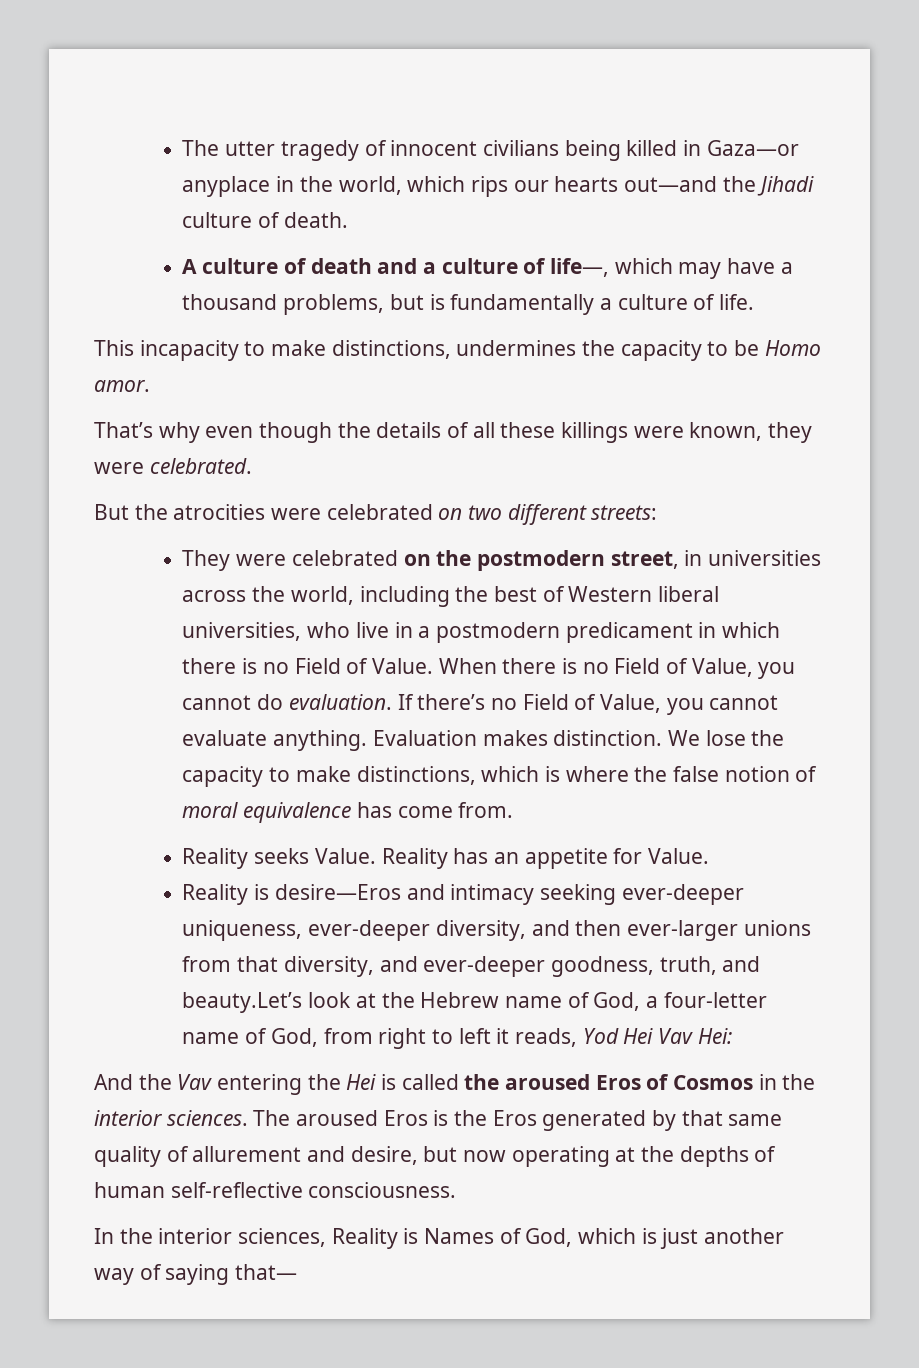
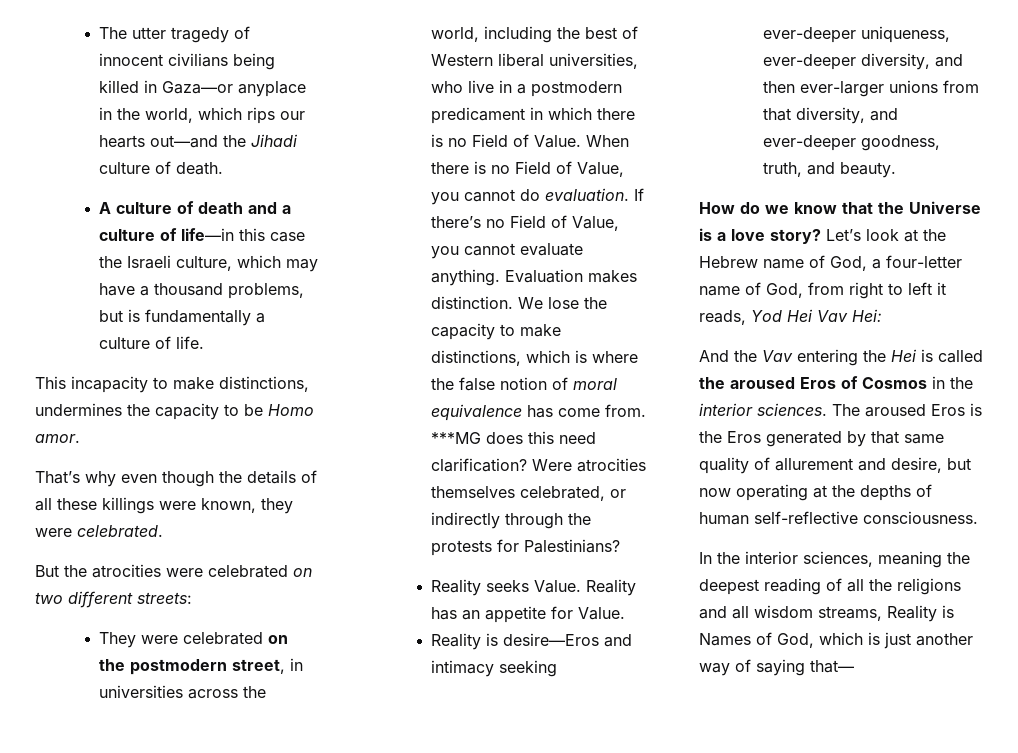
- A culture of death and a culture of life—, which may have a thousand problems, but is fundamentally a culture of life.
+ A culture of death and a culture of life—in this case the Israeli culture, which may have a thousand problems, but is fundamentally a culture of life.
+ ***MG does this need clarification? Were atrocities themselves celebrated, or indirectly through the protests for Palestinians?
- Reality is desire—Eros and intimacy seeking ever-deeper uniqueness, ever-deeper diversity, and then ever-larger unions from that diversity, and ever-deeper goodness, truth, and beauty.Let’s look at the Hebrew name of God, a four-letter name of God, from right to left it reads, Yod Hei Vav Hei:
+ Reality is desire—Eros and intimacy seeking ever-deeper uniqueness, ever-deeper diversity, and then ever-larger unions from that diversity, and ever-deeper goodness, truth, and beauty.
+ How do we know that the Universe is a love story? Let’s look at the Hebrew name of God, a four-letter name of God, from right to left it reads, Yod Hei Vav Hei:
- In the interior sciences, Reality is Names of God, which is just another way of saying that—
+ In the interior sciences, meaning the deepest reading of all the religions and all wisdom streams, Reality is Names of God, which is just another way of saying that—

